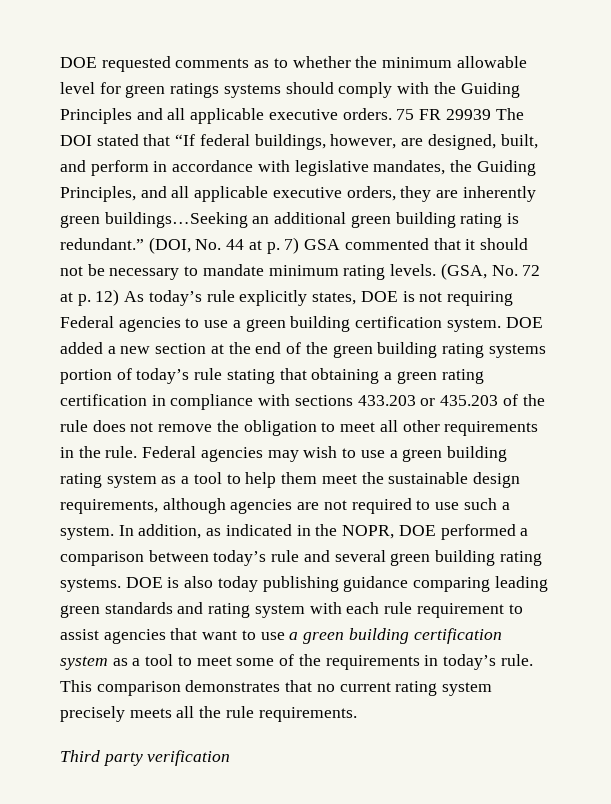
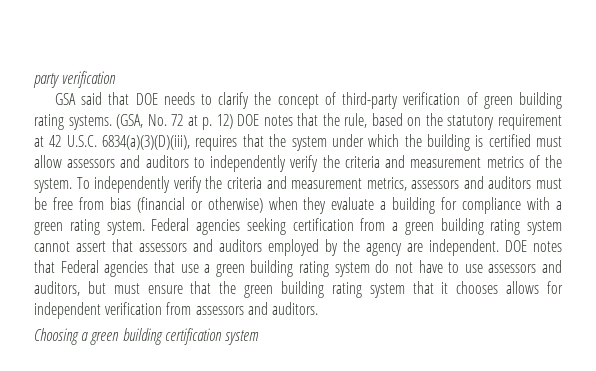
- DOE requested comments as to whether the minimum allowable level for green ratings systems should comply with the Guiding Principles and all applicable executive orders. 75 FR 29939 The DOI stated that “If federal buildings, however, are designed, built, and perform in accordance with legislative mandates, the Guiding Principles, and all applicable executive orders, they are inherently green buildings…Seeking an additional green building rating is redundant.” (DOI, No. 44 at p. 7) GSA commented that it should not be necessary to mandate minimum rating levels.
+ party verification
+ GSA said that DOE needs to clarify the concept of third-party verification of green building rating systems.
- (GSA, No. 72 at p. 12) As today’s rule explicitly states, DOE is not requiring Federal agencies to use a green building certification system. DOE added a new section at the end of the green building rating systems portion of today’s rule stating that obtaining a green rating certification in compliance with sections 433.203 or 435.203 of the rule does not remove the obligation to meet all other requirements in the rule. Federal agencies may wish to use a green building rating system as a tool to help them meet the sustainable design requirements, although agencies are not required to use such a system. In addition, as indicated in the NOPR, DOE performed a comparison between today’s rule and several green building rating systems. DOE is also today publishing guidance comparing leading green standards and rating system with each rule requirement to assist agencies that want to use a green building certification system as a tool to meet some of the requirements in today’s rule. This comparison demonstrates that no current rating system precisely meets all the rule requirements.
- Third party verification
+ (GSA, No. 72 at p. 12) DOE notes that the rule, based on the statutory requirement at 42 U.S.C. 6834(a)(3)(D)(iii), requires that the system under which the building is certified must allow assessors and auditors to independently verify the criteria and measurement metrics of the system. To independently verify the criteria and measurement metrics, assessors and auditors must be free from bias (financial or otherwise) when they evaluate a building for compliance with a green rating system. Federal agencies seeking certification from a green building rating system cannot assert that assessors and auditors employed by the agency are independent. DOE notes that Federal agencies that use a green building rating system do not have to use assessors and auditors, but must ensure that the green building rating system that it chooses allows for independent verification from assessors and auditors.
+ Choosing a green building certification system

